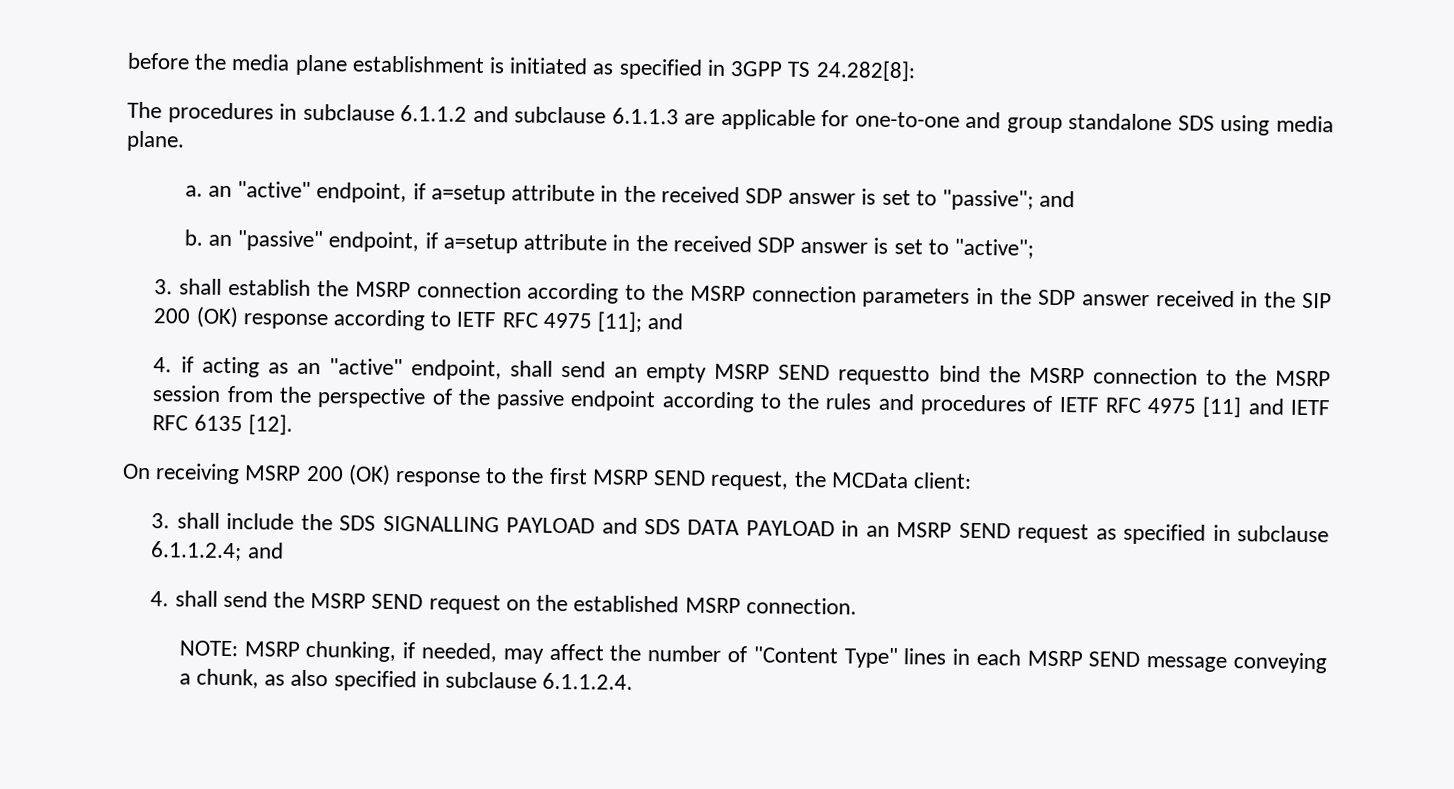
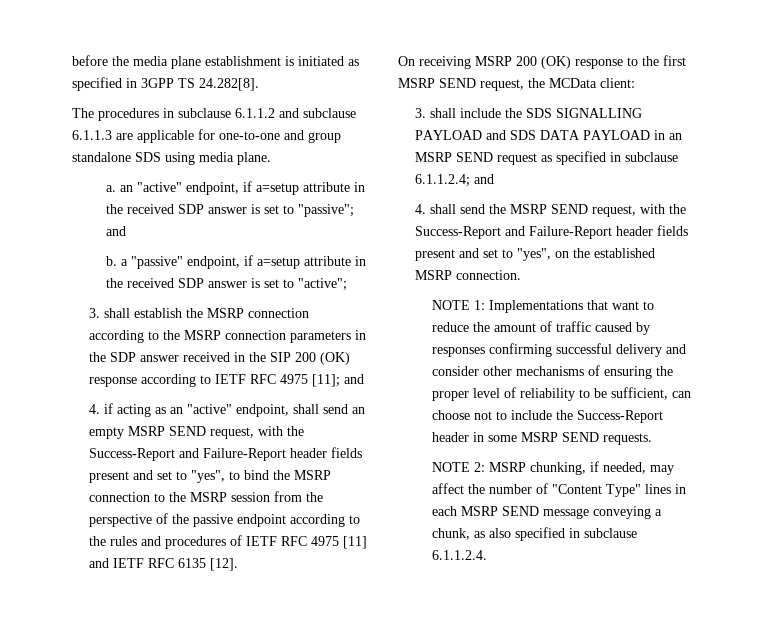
- before the media plane establishment is initiated as specified in 3GPP TS 24.282[8]:
+ before the media plane establishment is initiated as specified in 3GPP TS 24.282[8].
- b. an "passive" endpoint, if a=setup attribute in the received SDP answer is set to "active";
+ b. a "passive" endpoint, if a=setup attribute in the received SDP answer is set to "active";
- 4. if acting as an "active" endpoint, shall send an empty MSRP SEND requestto bind the MSRP connection to the MSRP session from the perspective of the passive endpoint according to the rules and procedures of IETF RFC 4975 [11] and IETF RFC 6135 [12].
+ 4. if acting as an "active" endpoint, shall send an empty MSRP SEND request, with the Success-Report and Failure-Report header fields present and set to "yes", to bind the MSRP connection to the MSRP session from the perspective of the passive endpoint according to the rules and procedures of IETF RFC 4975 [11] and IETF RFC 6135 [12].
- 4. shall send the MSRP SEND request on the established MSRP connection.
+ 4. shall send the MSRP SEND request, with the Success-Report and Failure-Report header fields present and set to "yes", on the established MSRP connection.
- NOTE: MSRP chunking, if needed, may affect the number of "Content Type" lines in each MSRP SEND message conveying a chunk, as also specified in subclause 6.1.1.2.4.
+ NOTE 1: Implementations that want to reduce the amount of traffic caused by responses confirming successful delivery and consider other mechanisms of ensuring the proper level of reliability to be sufficient, can choose not to include the Success-Report header in some MSRP SEND requests.
+ NOTE 2: MSRP chunking, if needed, may affect the number of "Content Type" lines in each MSRP SEND message conveying a chunk, as also specified in subclause 6.1.1.2.4.

